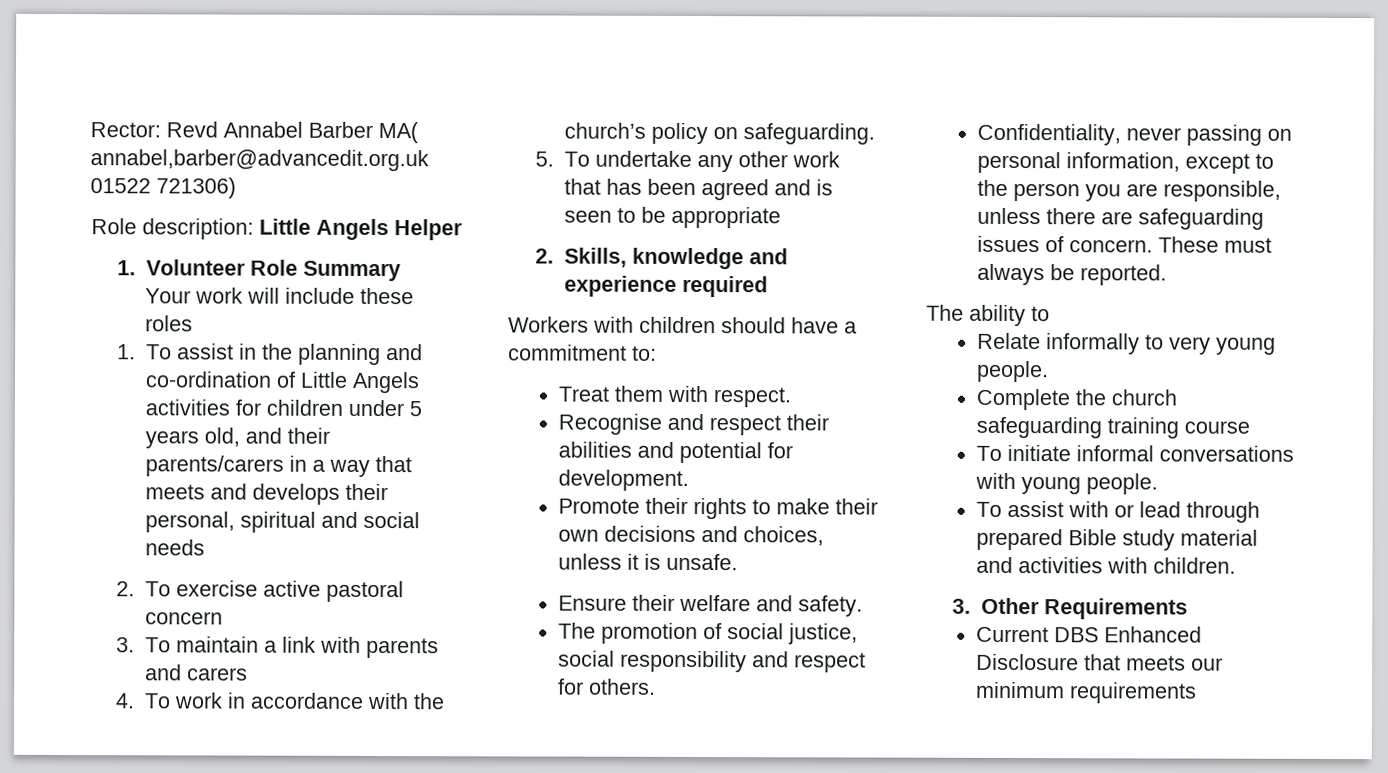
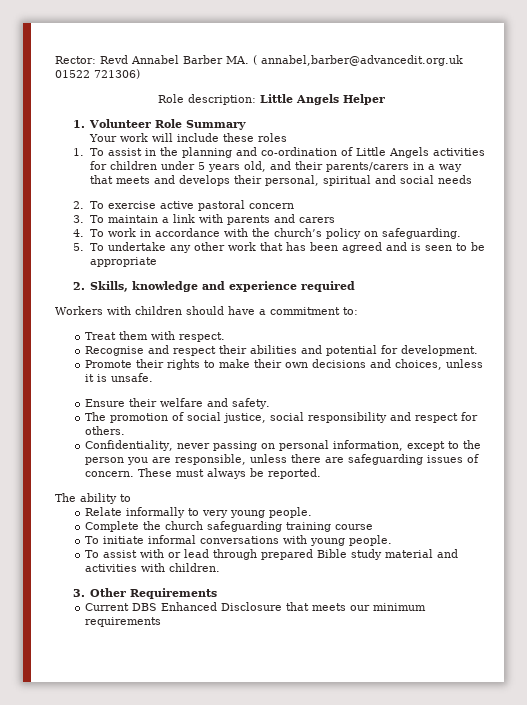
- Rector: Revd Annabel Barber MA( annabel,barber@advancedit.org.uk 01522 721306)
+ Rector: Revd Annabel Barber MA. ( annabel,barber@advancedit.org.uk 01522 721306)

